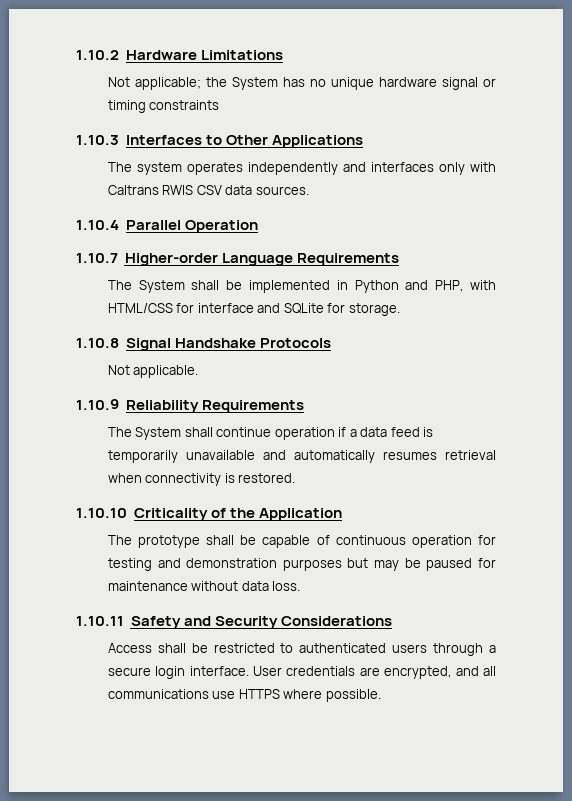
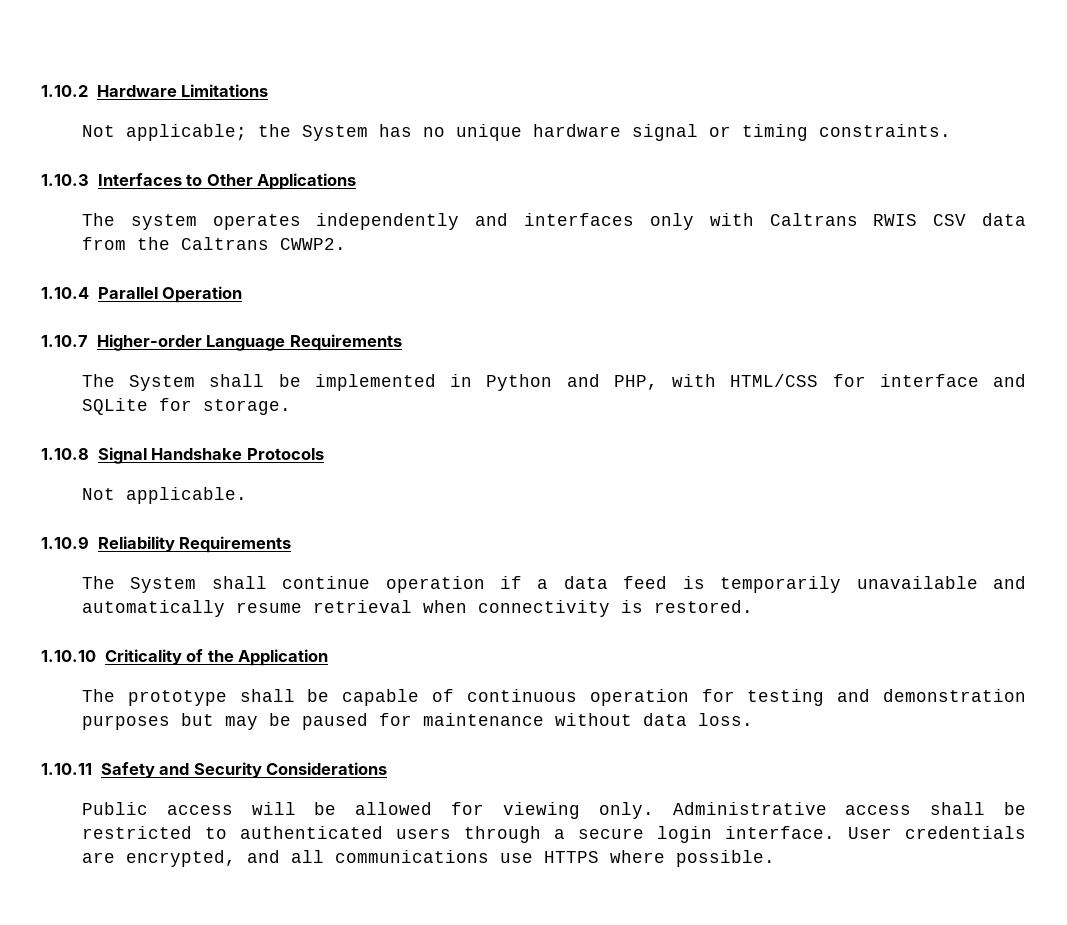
- Not applicable; the System has no unique hardware signal or timing constraints
+ Not applicable; the System has no unique hardware signal or timing constraints.
- The system operates independently and interfaces only with Caltrans RWIS CSV data sources.
+ The system operates independently and interfaces only with Caltrans RWIS CSV data from the Caltrans CWWP2.
- The System shall continue operation if a data feed is temporarily unavailable and automatically resumes retrieval when connectivity is restored.
+ The System shall continue operation if a data feed is temporarily unavailable and automatically resume retrieval when connectivity is restored.
- Access shall be restricted to authenticated users through a secure login interface.
+ Public access will be allowed for viewing only. Administrative access shall be restricted to authenticated users through a secure login interface.

